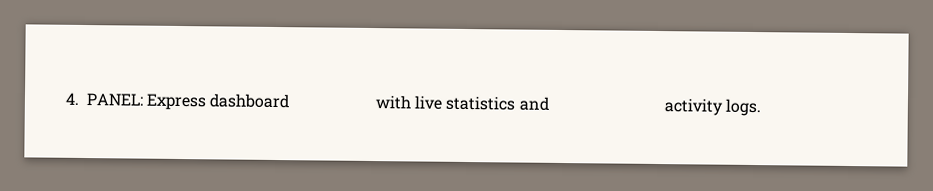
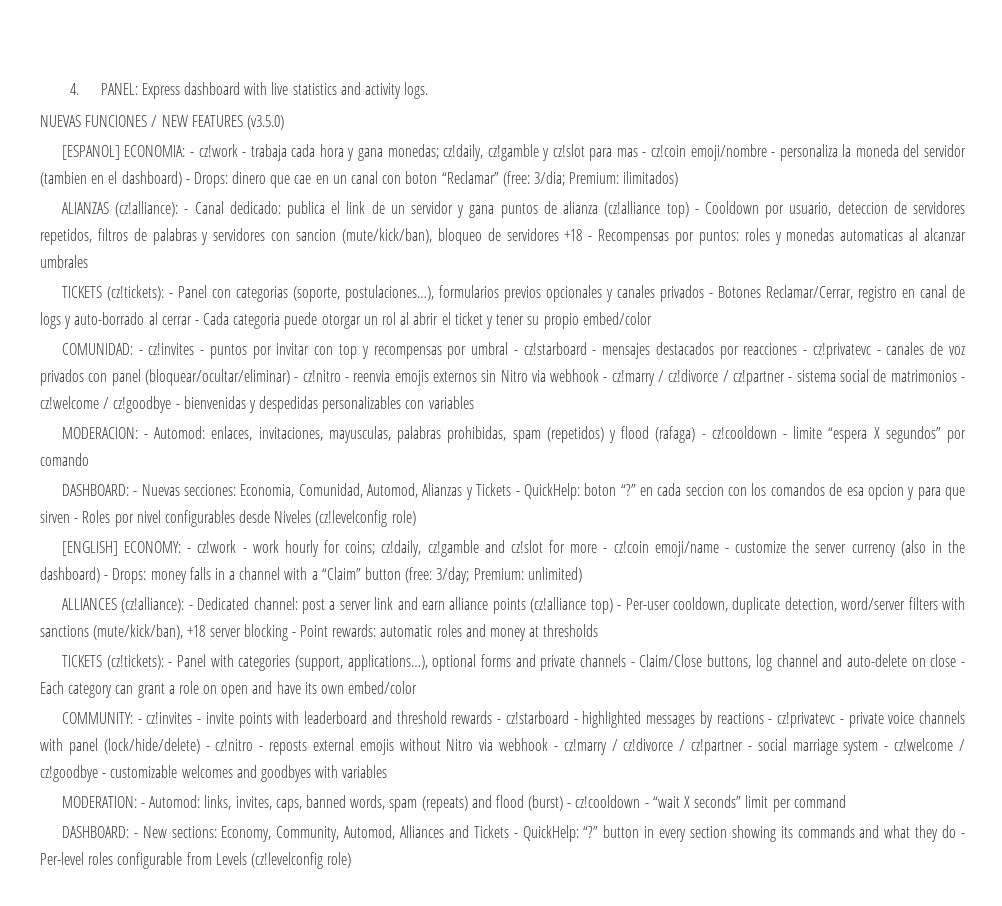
+ NUEVAS FUNCIONES / NEW FEATURES (v3.5.0)
+ [ESPANOL] ECONOMIA: - cz!work - trabaja cada hora y gana monedas; cz!daily, cz!gamble y cz!slot para mas - cz!coin emoji/nombre - personaliza la moneda del servidor (tambien en el dashboard) - Drops: dinero que cae en un canal con boton “Reclamar” (free: 3/dia; Premium: ilimitados)
+ ALIANZAS (cz!alliance): - Canal dedicado: publica el link de un servidor y gana puntos de alianza (cz!alliance top) - Cooldown por usuario, deteccion de servidores repetidos, filtros de palabras y servidores con sancion (mute/kick/ban), bloqueo de servidores +18 - Recompensas por puntos: roles y monedas automaticas al alcanzar umbrales
+ TICKETS (cz!tickets): - Panel con categorias (soporte, postulaciones…), formularios previos opcionales y canales privados - Botones Reclamar/Cerrar, registro en canal de logs y auto-borrado al cerrar - Cada categoria puede otorgar un rol al abrir el ticket y tener su propio embed/color
+ COMUNIDAD: - cz!invites - puntos por invitar con top y recompensas por umbral - cz!starboard - mensajes destacados por reacciones - cz!privatevc - canales de voz privados con panel (bloquear/ocultar/eliminar) - cz!nitro - reenvia emojis externos sin Nitro via webhook - cz!marry / cz!divorce / cz!partner - sistema social de matrimonios - cz!welcome / cz!goodbye - bienvenidas y despedidas personalizables con variables
+ MODERACION: - Automod: enlaces, invitaciones, mayusculas, palabras prohibidas, spam (repetidos) y flood (rafaga) - cz!cooldown - limite “espera X segundos” por comando
+ DASHBOARD: - Nuevas secciones: Economia, Comunidad, Automod, Alianzas y Tickets - QuickHelp: boton “?” en cada seccion con los comandos de esa opcion y para que sirven - Roles por nivel configurables desde Niveles (cz!levelconfig role)
+ [ENGLISH] ECONOMY: - cz!work - work hourly for coins; cz!daily, cz!gamble and cz!slot for more - cz!coin emoji/name - customize the server currency (also in the dashboard) - Drops: money falls in a channel with a “Claim” button (free: 3/day; Premium: unlimited)
+ ALLIANCES (cz!alliance): - Dedicated channel: post a server link and earn alliance points (cz!alliance top) - Per-user cooldown, duplicate detection, word/server filters with sanctions (mute/kick/ban), +18 server blocking - Point rewards: automatic roles and money at thresholds
+ TICKETS (cz!tickets): - Panel with categories (support, applications…), optional forms and private channels - Claim/Close buttons, log channel and auto-delete on close - Each category can grant a role on open and have its own embed/color
+ COMMUNITY: - cz!invites - invite points with leaderboard and threshold rewards - cz!starboard - highlighted messages by reactions - cz!privatevc - private voice channels with panel (lock/hide/delete) - cz!nitro - reposts external emojis without Nitro via webhook - cz!marry / cz!divorce / cz!partner - social marriage system - cz!welcome / cz!goodbye - customizable welcomes and goodbyes with variables
+ MODERATION: - Automod: links, invites, caps, banned words, spam (repeats) and flood (burst) - cz!cooldown - “wait X seconds” limit per command
+ DASHBOARD: - New sections: Economy, Community, Automod, Alliances and Tickets - QuickHelp: “?” button in every section showing its commands and what they do - Per-level roles configurable from Levels (cz!levelconfig role)

